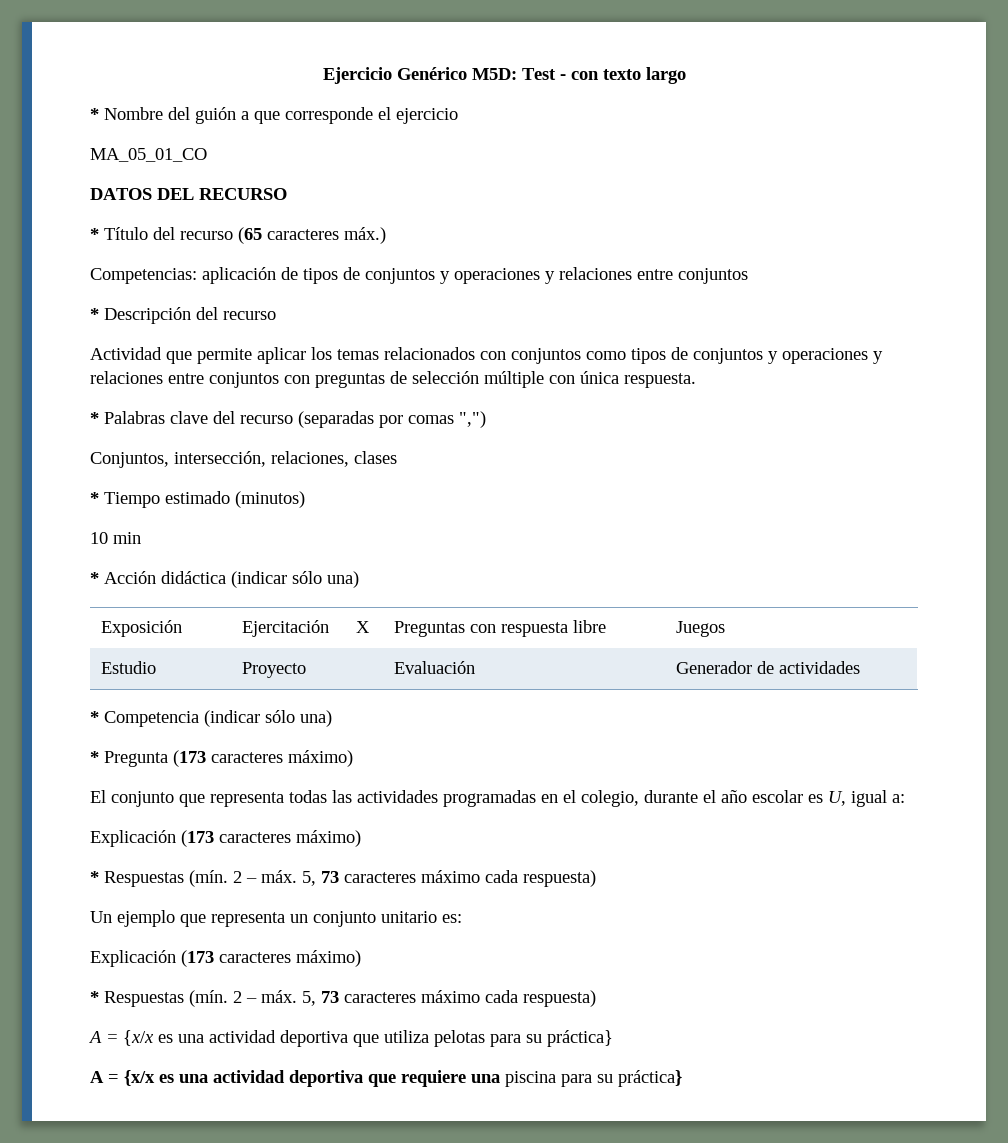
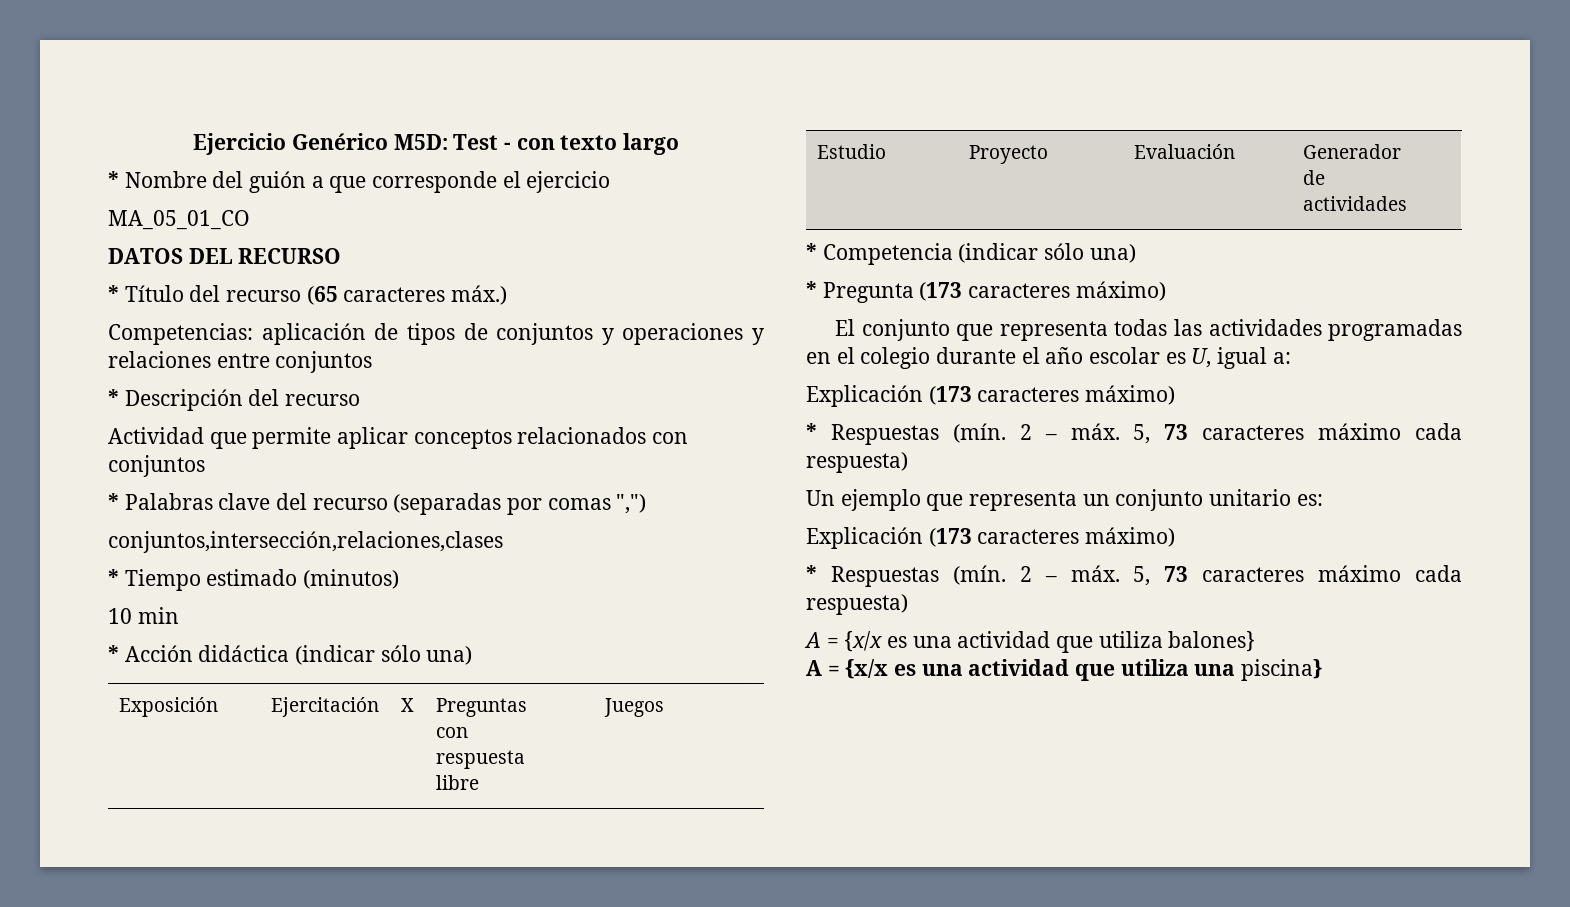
- Actividad que permite aplicar los temas relacionados con conjuntos como tipos de conjuntos y operaciones y relaciones entre conjuntos con preguntas de selección múltiple con única respuesta.
+ Actividad que permite aplicar conceptos relacionados con conjuntos
- Conjuntos, intersección, relaciones, clases
+ conjuntos,intersección,relaciones,clases
- El conjunto que representa todas las actividades programadas en el colegio, durante el año escolar es U, igual a:
+ El conjunto que representa todas las actividades programadas en el colegio durante el año escolar es U, igual a:
- A = {x/x es una actividad deportiva que utiliza pelotas para su práctica}
- A = {x/x es una actividad deportiva que requiere una piscina para su práctica}
+ A = {x/x es una actividad que utiliza balones}
+ A = {x/x es una actividad que utiliza una piscina}

